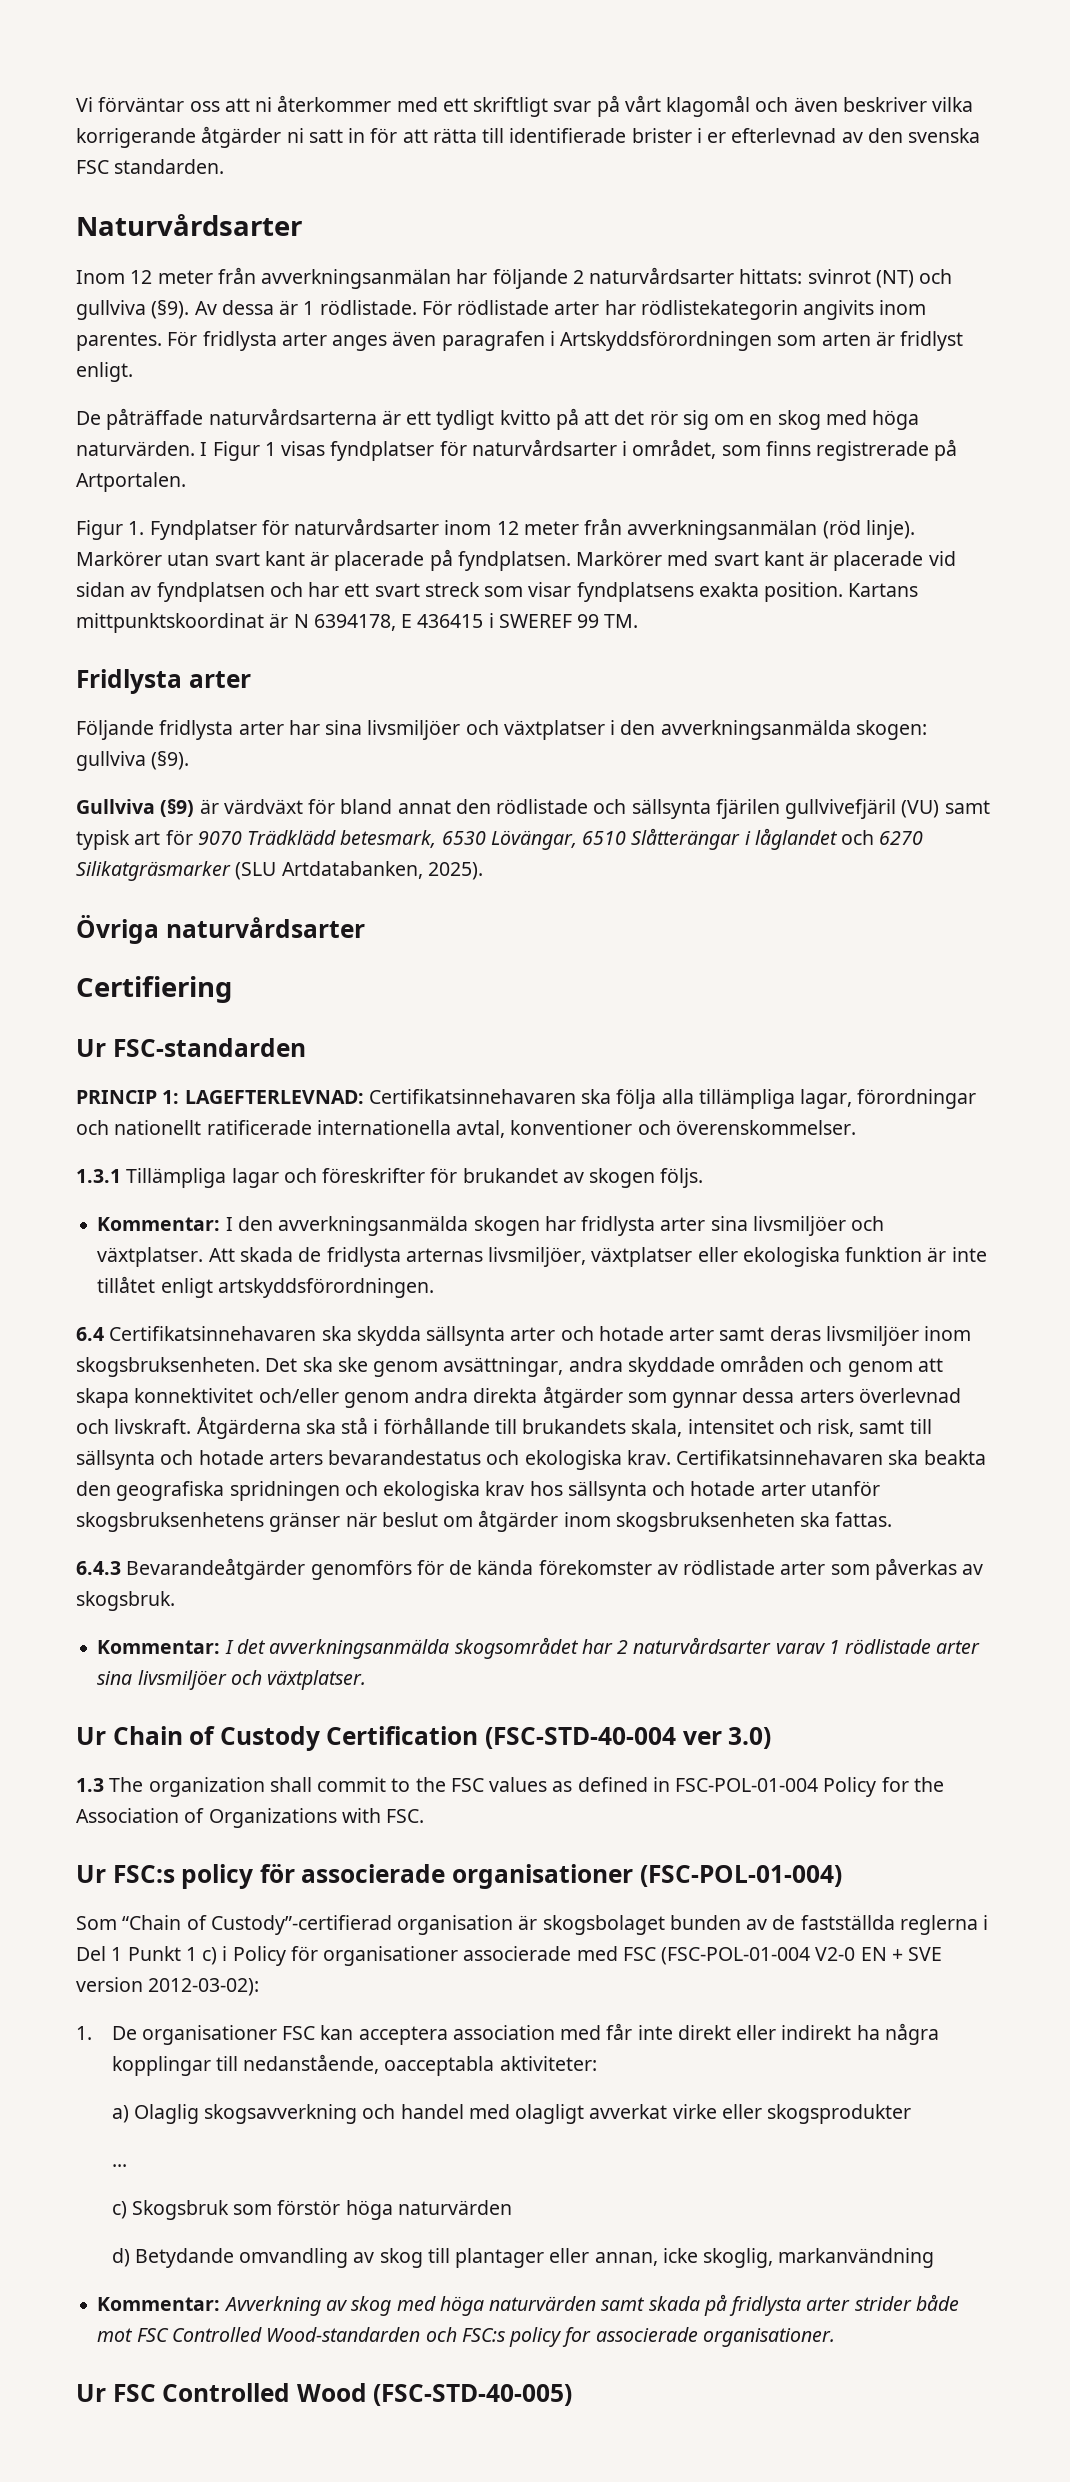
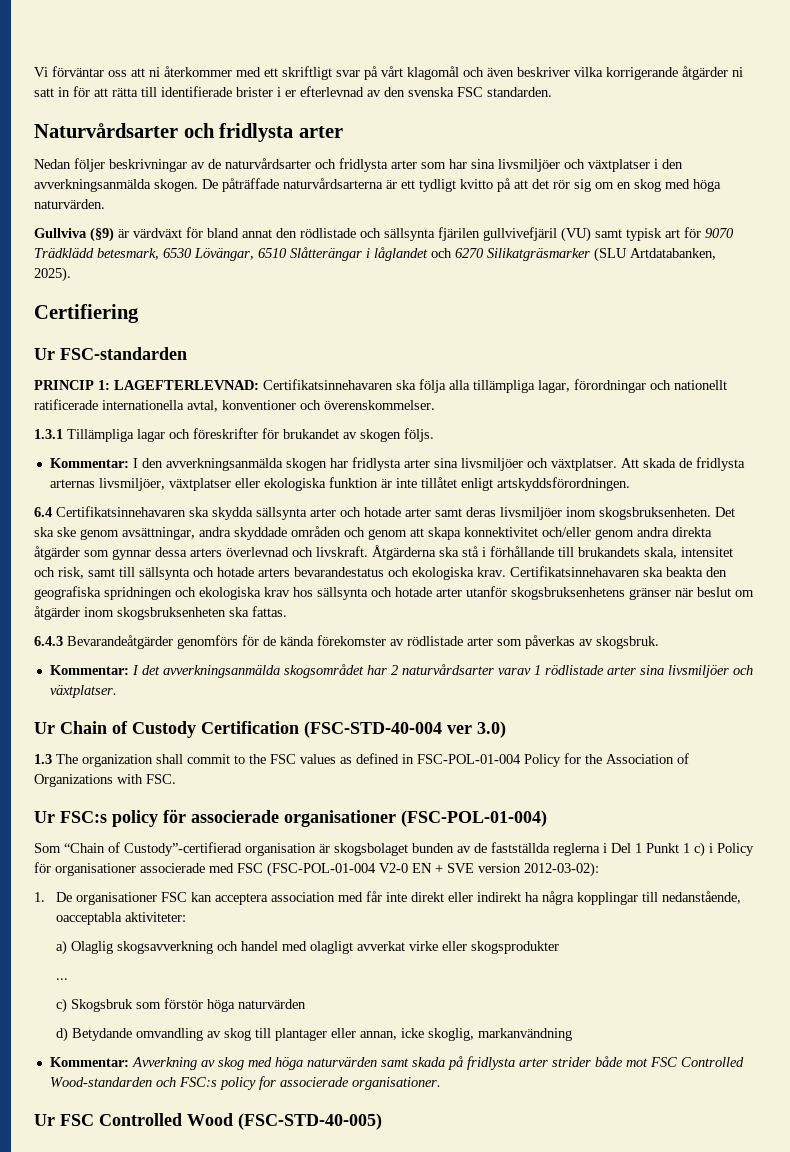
- Naturvårdsarter
- Inom 12 meter från avverkningsanmälan har följande 2 naturvårdsarter hittats: svinrot (NT) och gullviva (§9). Av dessa är 1 rödlistade. För rödlistade arter har rödlistekategorin angivits inom parentes. För fridlysta arter anges även paragrafen i Artskyddsförordningen som arten är fridlyst enligt.
- De påträffade naturvårdsarterna är ett tydligt kvitto på att det rör sig om en skog med höga naturvärden. I Figur 1 visas fyndplatser för naturvårdsarter i området, som finns registrerade på Artportalen.
- Figur 1. Fyndplatser för naturvårdsarter inom 12 meter från avverkningsanmälan (röd linje). Markörer utan svart kant är placerade på fyndplatsen. Markörer med svart kant är placerade vid sidan av fyndplatsen och har ett svart streck som visar fyndplatsens exakta position. Kartans mittpunktskoordinat är N 6394178, E 436415 i SWEREF 99 TM.
- Fridlysta arter
- Följande fridlysta arter har sina livsmiljöer och växtplatser i den avverkningsanmälda skogen: gullviva (§9).
+ Naturvårdsarter och fridlysta arter
+ Nedan följer beskrivningar av de naturvårdsarter och fridlysta arter som har sina livsmiljöer och växtplatser i den avverkningsanmälda skogen. De påträffade naturvårdsarterna är ett tydligt kvitto på att det rör sig om en skog med höga naturvärden.
- Övriga naturvårdsarter

